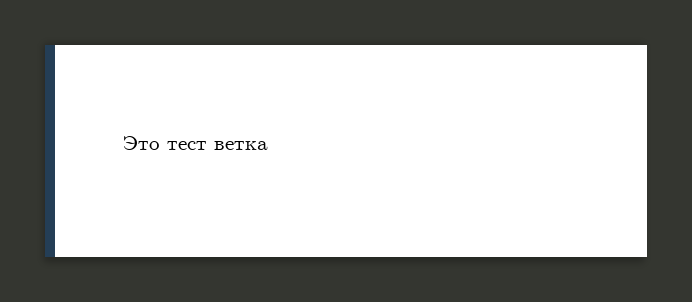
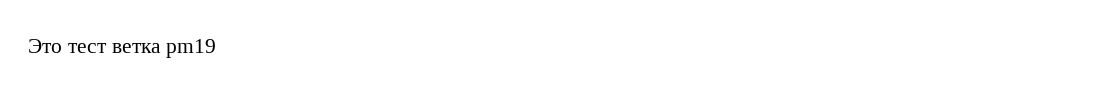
- Это тест ветка
+ Это тест ветка pm19

